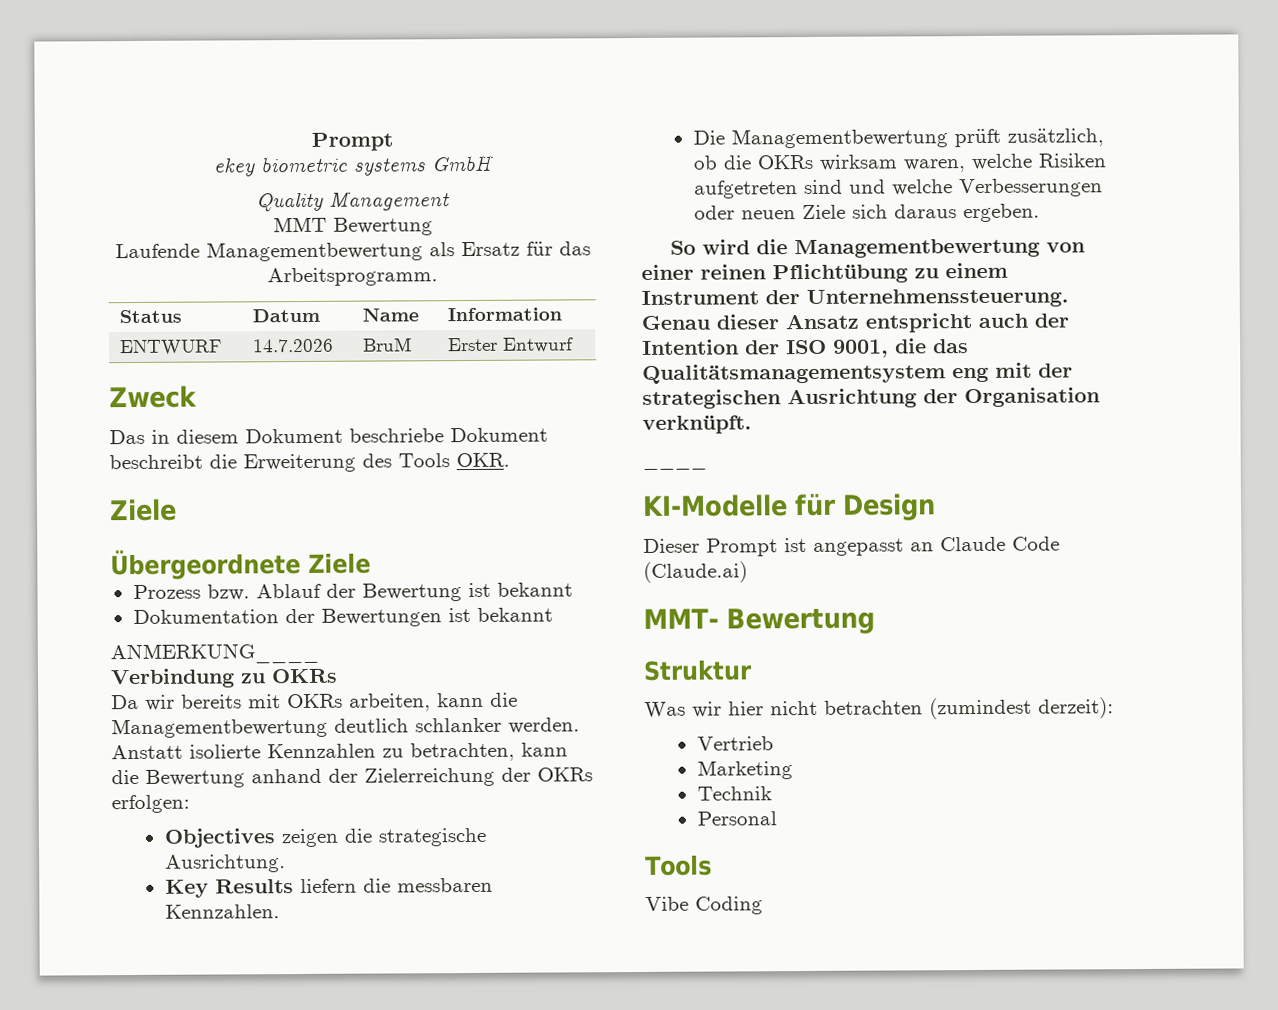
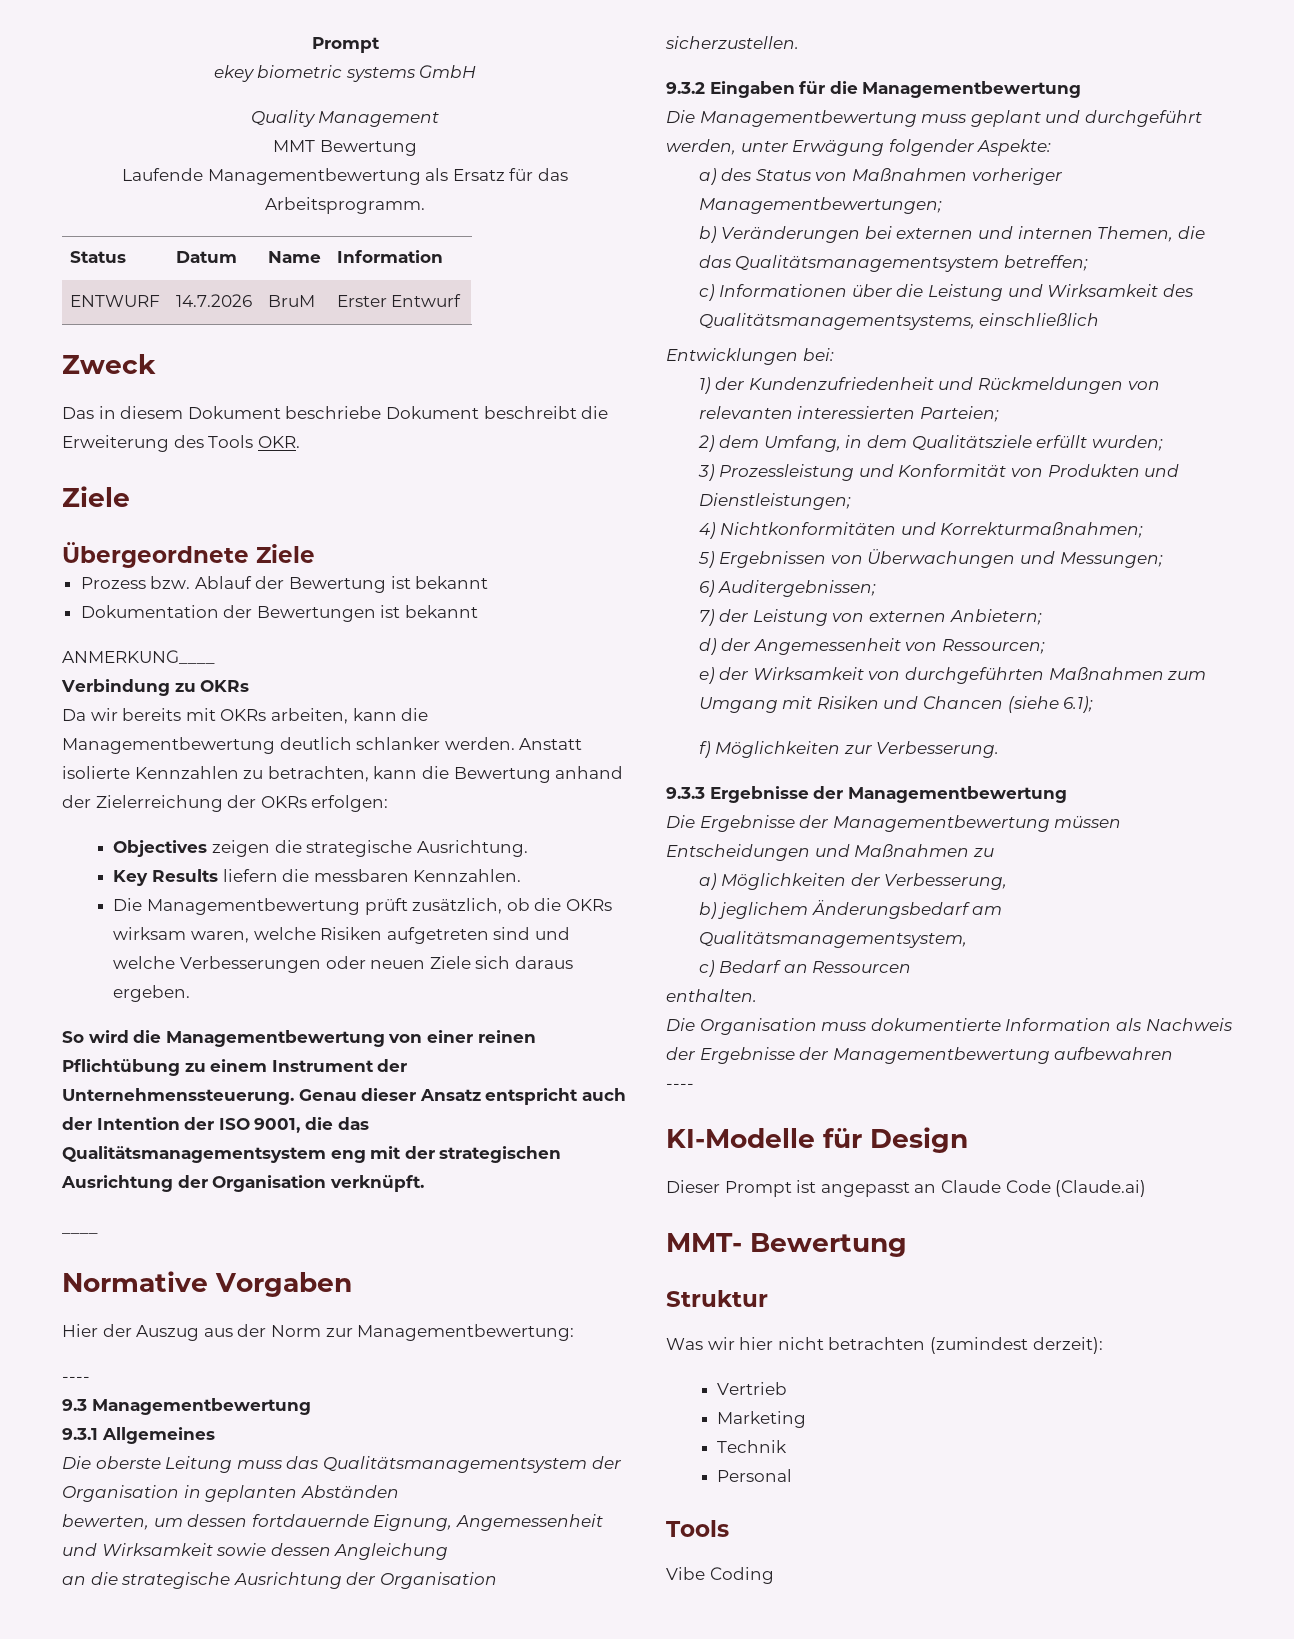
+ Normative Vorgaben
+ Hier der Auszug aus der Norm zur Managementbewertung:
+ ----
+ 9.3 Managementbewertung
+ 9.3.1 Allgemeines
+ Die oberste Leitung muss das Qualitätsmanagementsystem der Organisation in geplanten Abständen
+ bewerten, um dessen fortdauernde Eignung, Angemessenheit und Wirksamkeit sowie dessen Angleichung
+ an die strategische Ausrichtung der Organisation sicherzustellen.
+ 9.3.2 Eingaben für die Managementbewertung
+ Die Managementbewertung muss geplant und durchgeführt werden, unter Erwägung folgender Aspekte:
+ a) des Status von Maßnahmen vorheriger Managementbewertungen;
+ b) Veränderungen bei externen und internen Themen, die das Qualitätsmanagementsystem betreffen;
+ c) Informationen über die Leistung und Wirksamkeit des Qualitätsmanagementsystems, einschließlich
+ Entwicklungen bei:
+ 1) der Kundenzufriedenheit und Rückmeldungen von relevanten interessierten Parteien;
+ 2) dem Umfang, in dem Qualitätsziele erfüllt wurden;
+ 3) Prozessleistung und Konformität von Produkten und Dienstleistungen;
+ 4) Nichtkonformitäten und Korrekturmaßnahmen;
+ 5) Ergebnissen von Überwachungen und Messungen;
+ 6) Auditergebnissen;
+ 7) der Leistung von externen Anbietern;
+ d) der Angemessenheit von Ressourcen;
+ e) der Wirksamkeit von durchgeführten Maßnahmen zum Umgang mit Risiken und Chancen (siehe 6.1);
+ f) Möglichkeiten zur Verbesserung.
+ 9.3.3 Ergebnisse der Managementbewertung
+ Die Ergebnisse der Managementbewertung müssen Entscheidungen und Maßnahmen zu
+ a) Möglichkeiten der Verbesserung,
+ b) jeglichem Änderungsbedarf am Qualitätsmanagementsystem,
+ c) Bedarf an Ressourcen
+ enthalten.
+ Die Organisation muss dokumentierte Information als Nachweis der Ergebnisse der Managementbewertung aufbewahren
+ ----

